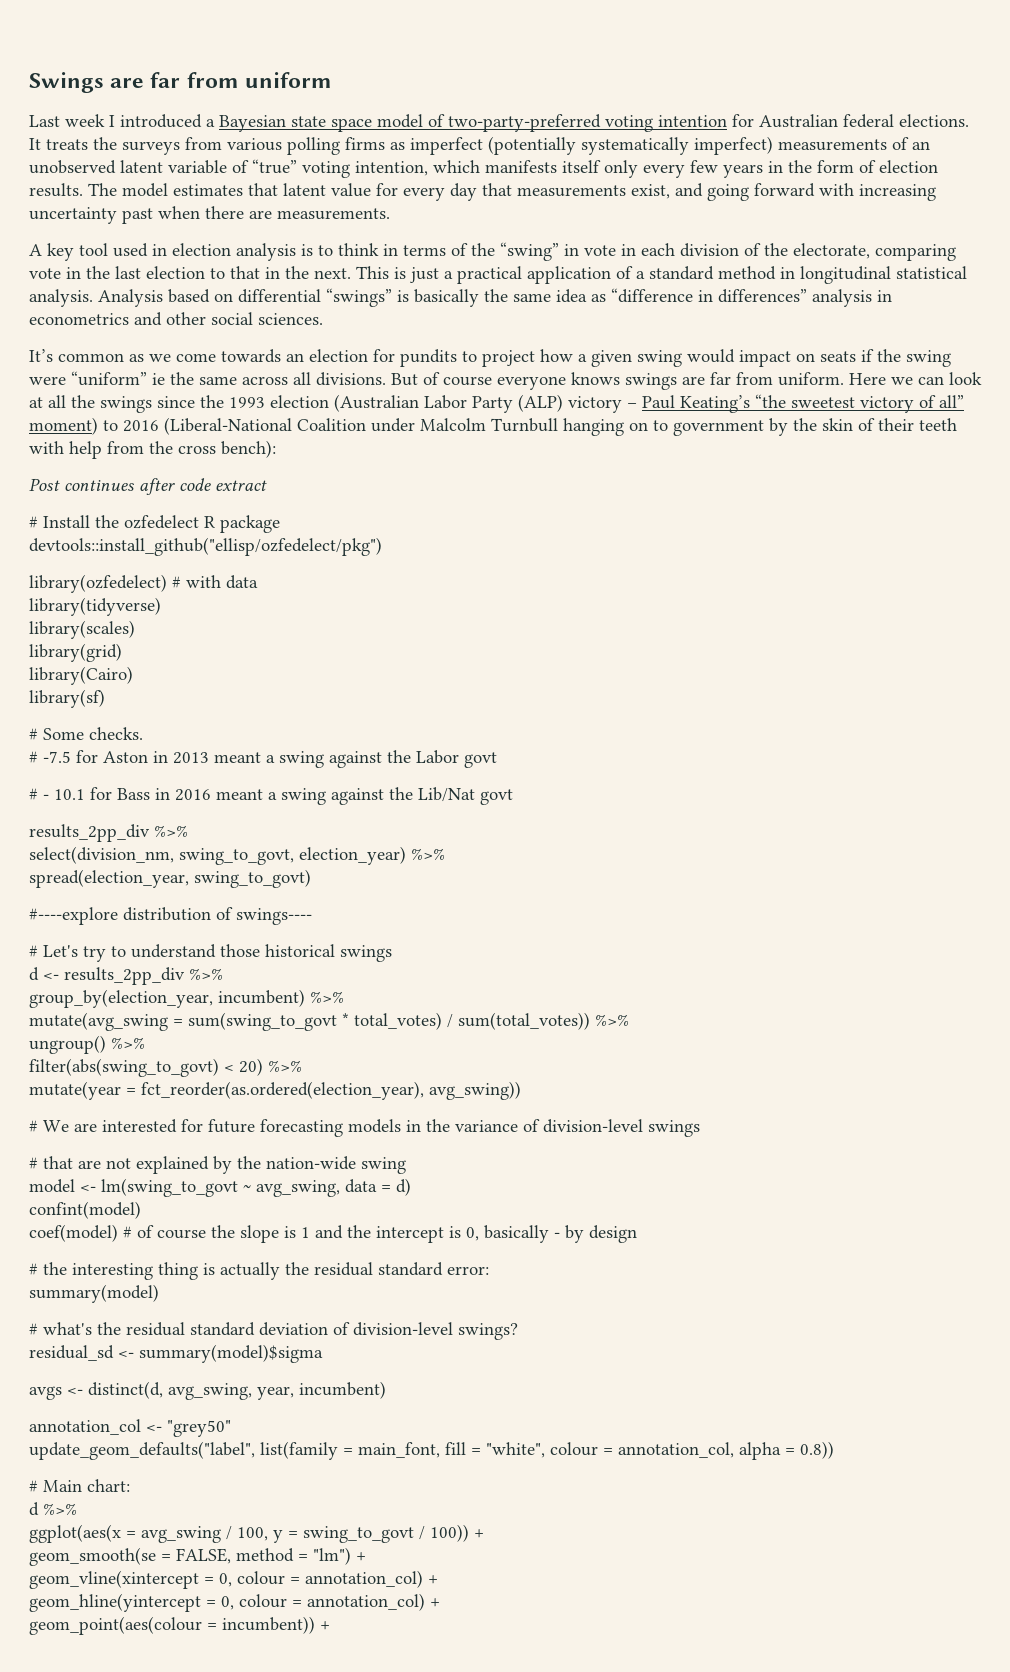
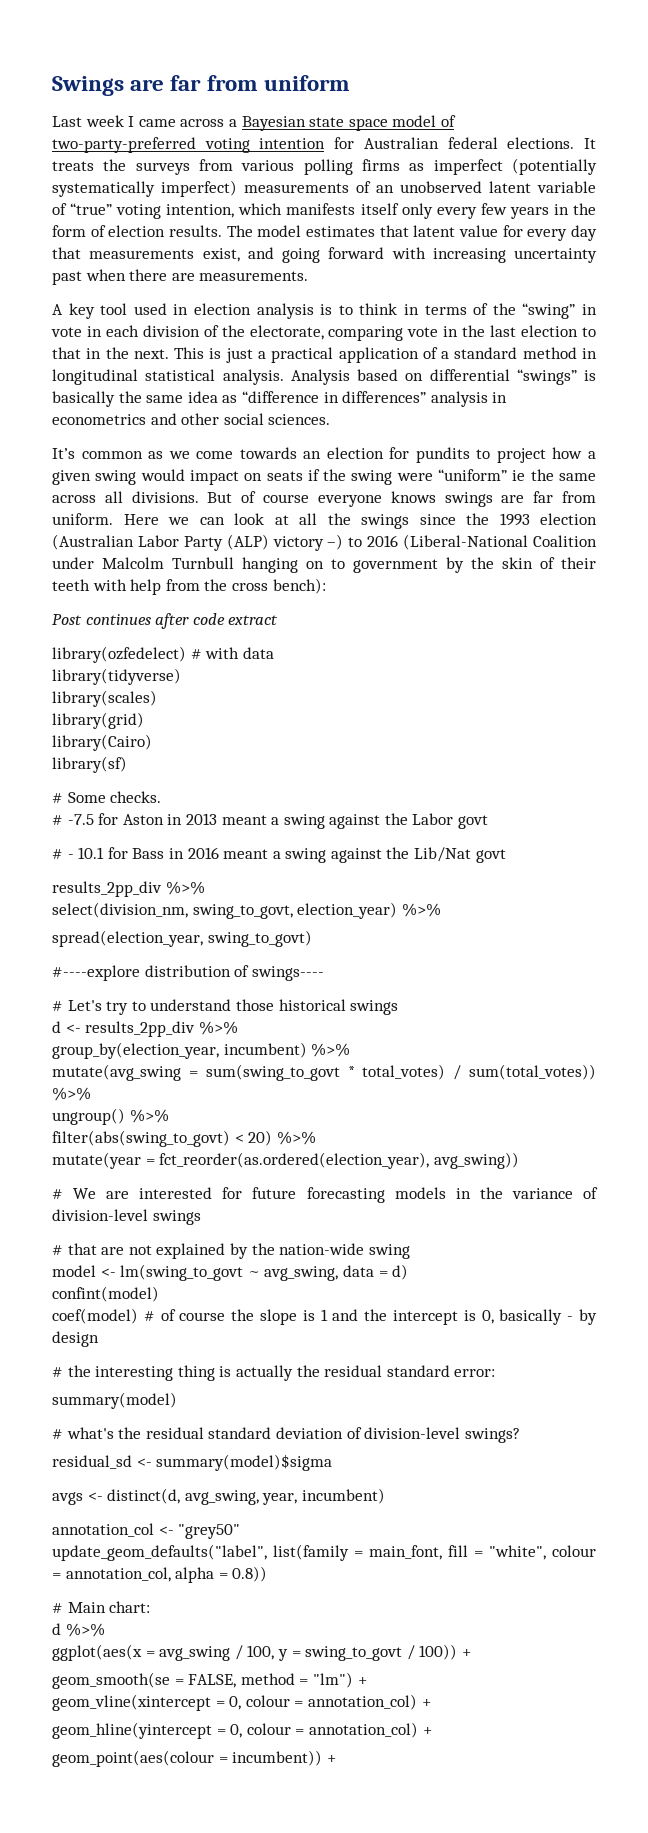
- Last week I introduced a Bayesian state space model of two-party-preferred voting intention for Australian federal elections.
+ Last week I came across a Bayesian state space model of two-party-preferred voting intention for Australian federal elections.
- Here we can look at all the swings since the 1993 election (Australian Labor Party (ALP) victory – Paul Keating’s “the sweetest victory of all” moment) to 2016 (Liberal-National Coalition under Malcolm Turnbull hanging on to government by the skin of their teeth with help from the cross bench):
+ Here we can look at all the swings since the 1993 election (Australian Labor Party (ALP) victory –) to 2016 (Liberal-National Coalition under Malcolm Turnbull hanging on to government by the skin of their teeth with help from the cross bench):
- # Install the ozfedelect R package
- devtools::install_github("ellisp/ozfedelect/pkg")

